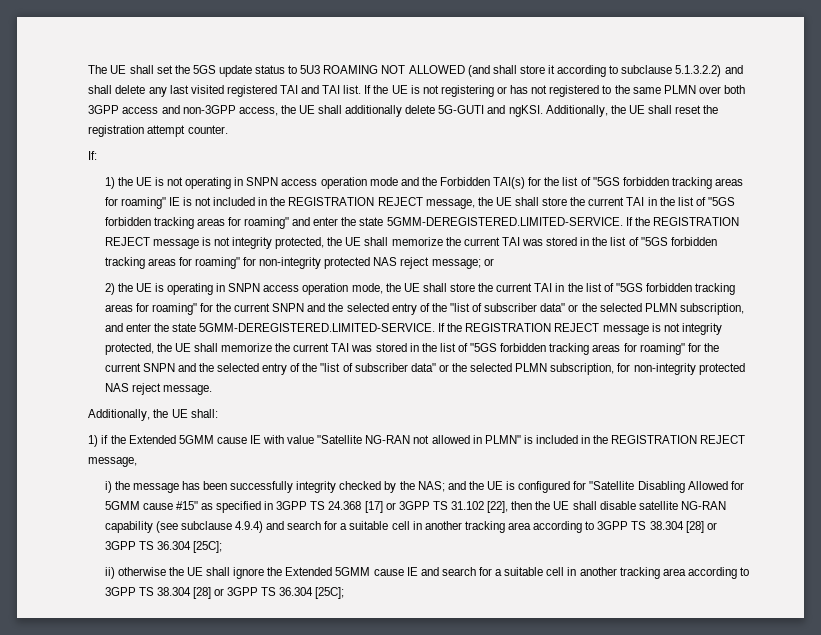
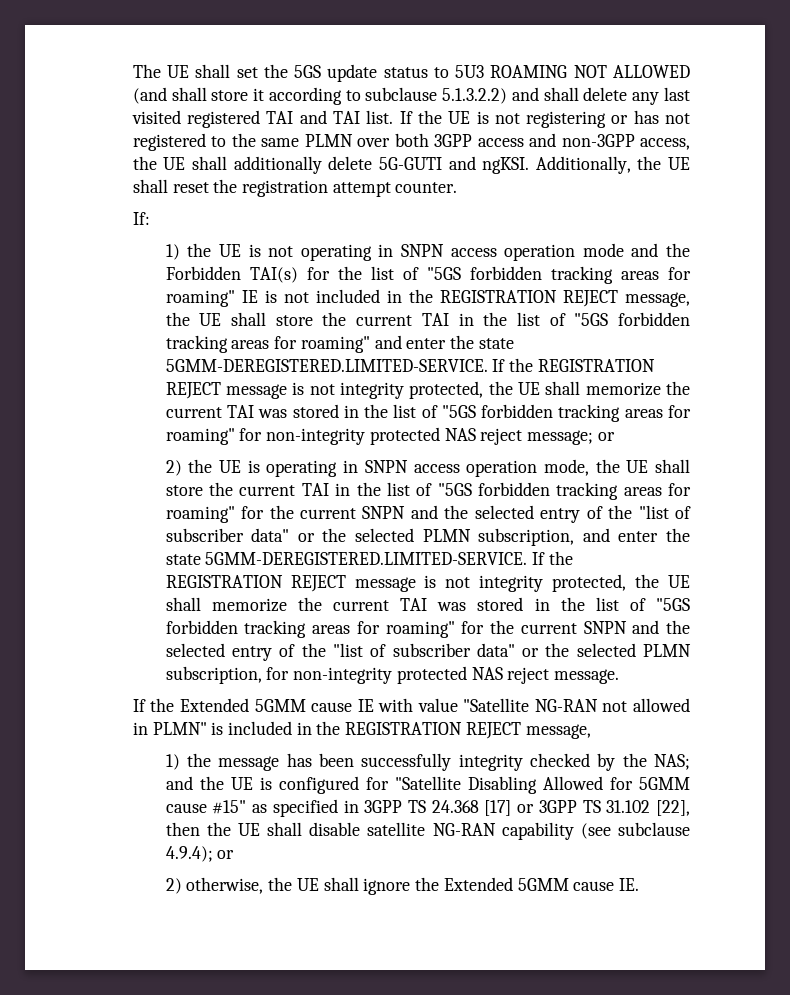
- Additionally, the UE shall:
- 1) if the Extended 5GMM cause IE with value "Satellite NG-RAN not allowed in PLMN" is included in the REGISTRATION REJECT message,
+ If the Extended 5GMM cause IE with value "Satellite NG-RAN not allowed in PLMN" is included in the REGISTRATION REJECT message,
- i) the message has been successfully integrity checked by the NAS; and the UE is configured for "Satellite Disabling Allowed for 5GMM cause #15" as specified in 3GPP TS 24.368 [17] or 3GPP TS 31.102 [22], then the UE shall disable satellite NG-RAN capability (see subclause 4.9.4) and search for a suitable cell in another tracking area according to 3GPP TS 38.304 [28] or 3GPP TS 36.304 [25C];
- ii) otherwise the UE shall ignore the Extended 5GMM cause IE and search for a suitable cell in another tracking area according to 3GPP TS 38.304 [28] or 3GPP TS 36.304 [25C];
+ 1) the message has been successfully integrity checked by the NAS; and the UE is configured for "Satellite Disabling Allowed for 5GMM cause #15" as specified in 3GPP TS 24.368 [17] or 3GPP TS 31.102 [22], then the UE shall disable satellite NG-RAN capability (see subclause 4.9.4); or
+ 2) otherwise, the UE shall ignore the Extended 5GMM cause IE.

